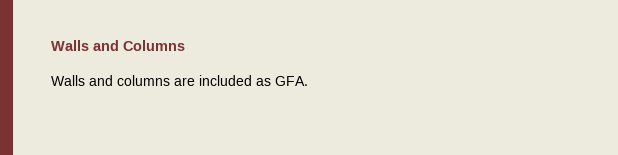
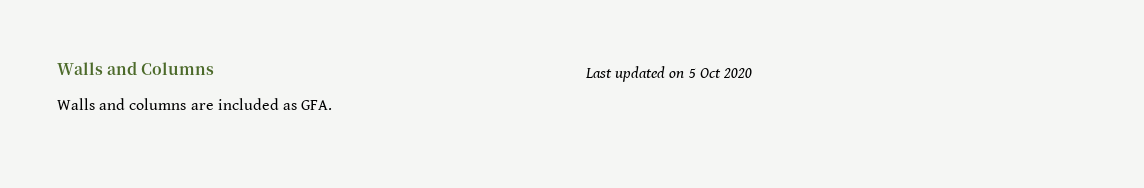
+ Last updated on 5 Oct 2020

